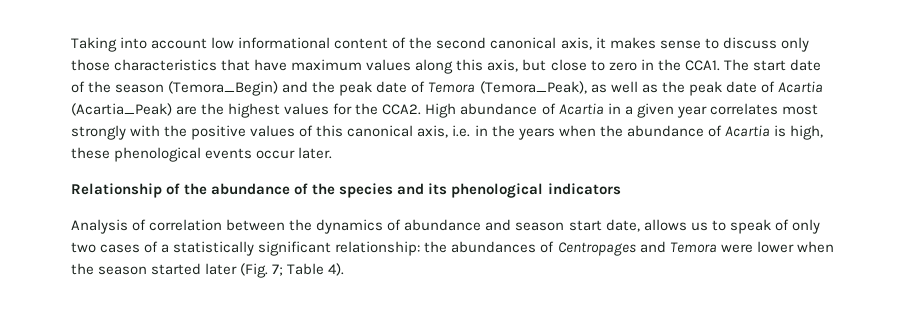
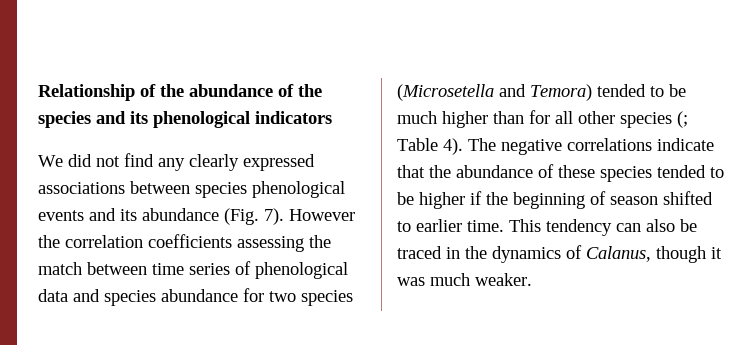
- Taking into account low informational content of the second canonical axis, it makes sense to discuss only those characteristics that have maximum values along this axis, but close to zero in the CCA1. The start date of the season (Temora_Begin) and the peak date of Temora (Temora_Peak), as well as the peak date of Acartia (Acartia_Peak) are the highest values for the CCA2. High abundance of Acartia in a given year correlates most strongly with the positive values of this canonical axis, i.e. in the years when the abundance of Acartia is high, these phenological events occur later.
- Analysis of correlation between the dynamics of abundance and season start date, allows us to speak of only two cases of a statistically significant relationship: the abundances of Centropages and Temora were lower when the season started later (Fig. 7; Table 4).
+ We did not find any clearly expressed associations between species phenological events and its abundance (Fig. 7). However the correlation coefficients assessing the match between time series of phenological data and species abundance for two species (Microsetella and Temora) tended to be much higher than for all other species (; Table 4). The negative correlations indicate that the abundance of these species tended to be higher if the beginning of season shifted to earlier time. This tendency can also be traced in the dynamics of Calanus, though it was much weaker.

